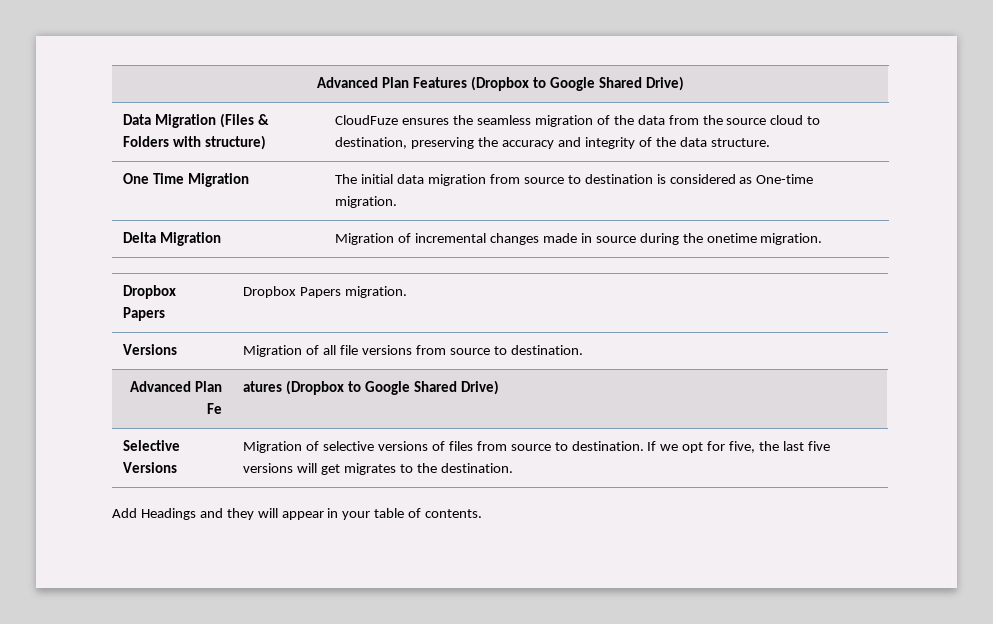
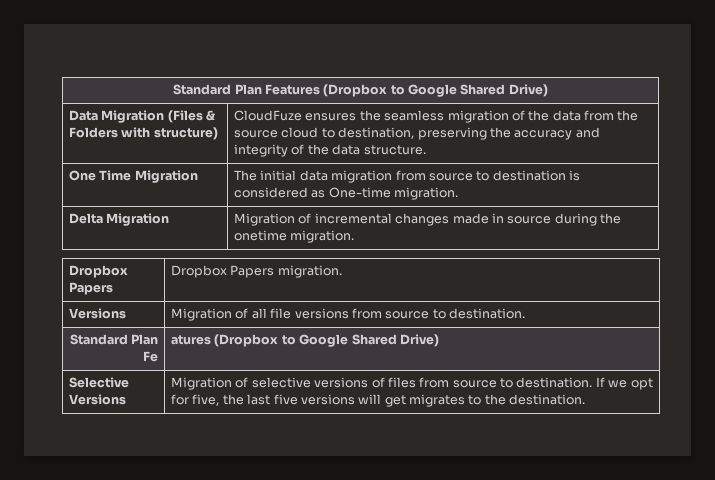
- Advanced Plan Features (Dropbox to Google Shared Drive)
+ Standard Plan Features (Dropbox to Google Shared Drive)
- Advanced Plan Fe | atures (Dropbox to Google Shared Drive)
+ Standard Plan Fe | atures (Dropbox to Google Shared Drive)
- Add Headings and they will appear in your table of contents.

